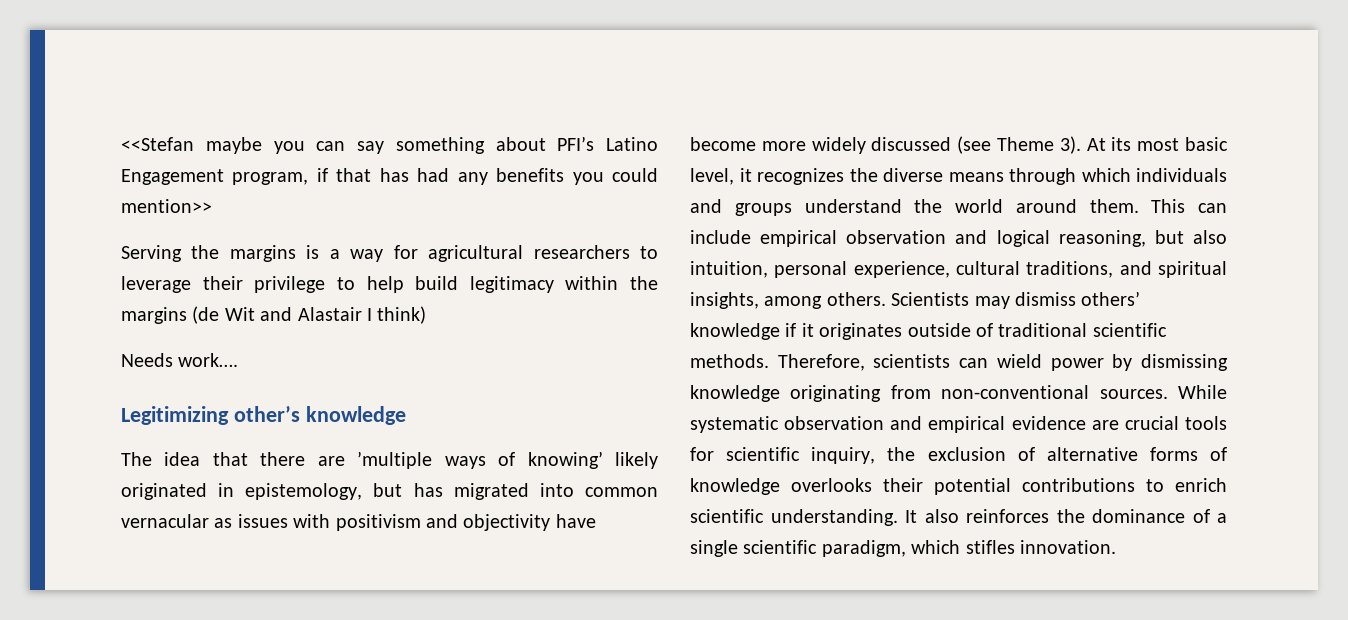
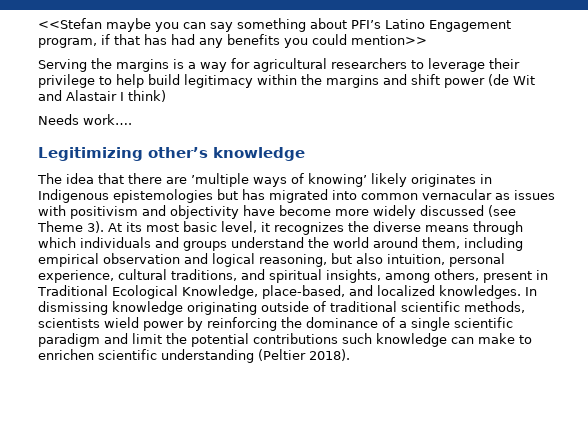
- Serving the margins is a way for agricultural researchers to leverage their privilege to help build legitimacy within the margins (de Wit and Alastair I think)
+ Serving the margins is a way for agricultural researchers to leverage their privilege to help build legitimacy within the margins and shift power (de Wit and Alastair I think)
- The idea that there are ’multiple ways of knowing’ likely originated in epistemology, but has migrated into common vernacular as issues with positivism and objectivity have become more widely discussed (see Theme 3).
+ The idea that there are ’multiple ways of knowing’ likely originates in Indigenous epistemologies but has migrated into common vernacular as issues with positivism and objectivity have become more widely discussed (see Theme 3).
- At its most basic level, it recognizes the diverse means through which individuals and groups understand the world around them. This can include empirical observation and logical reasoning, but also intuition, personal experience, cultural traditions, and spiritual insights, among others. Scientists may dismiss others’ knowledge if it originates outside of traditional scientific methods. Therefore, scientists can wield power by dismissing knowledge originating from non-conventional sources. While systematic observation and empirical evidence are crucial tools for scientific inquiry, the exclusion of alternative forms of knowledge overlooks their potential contributions to enrich scientific understanding. It also reinforces the dominance of a single scientific paradigm, which stifles innovation.
+ At its most basic level, it recognizes the diverse means through which individuals and groups understand the world around them, including empirical observation and logical reasoning, but also intuition, personal experience, cultural traditions, and spiritual insights, among others, present in Traditional Ecological Knowledge, place-based, and localized knowledges. In dismissing knowledge originating outside of traditional scientific methods, scientists wield power by reinforcing the dominance of a single scientific paradigm and limit the potential contributions such knowledge can make to enrichen scientific understanding (Peltier 2018).

